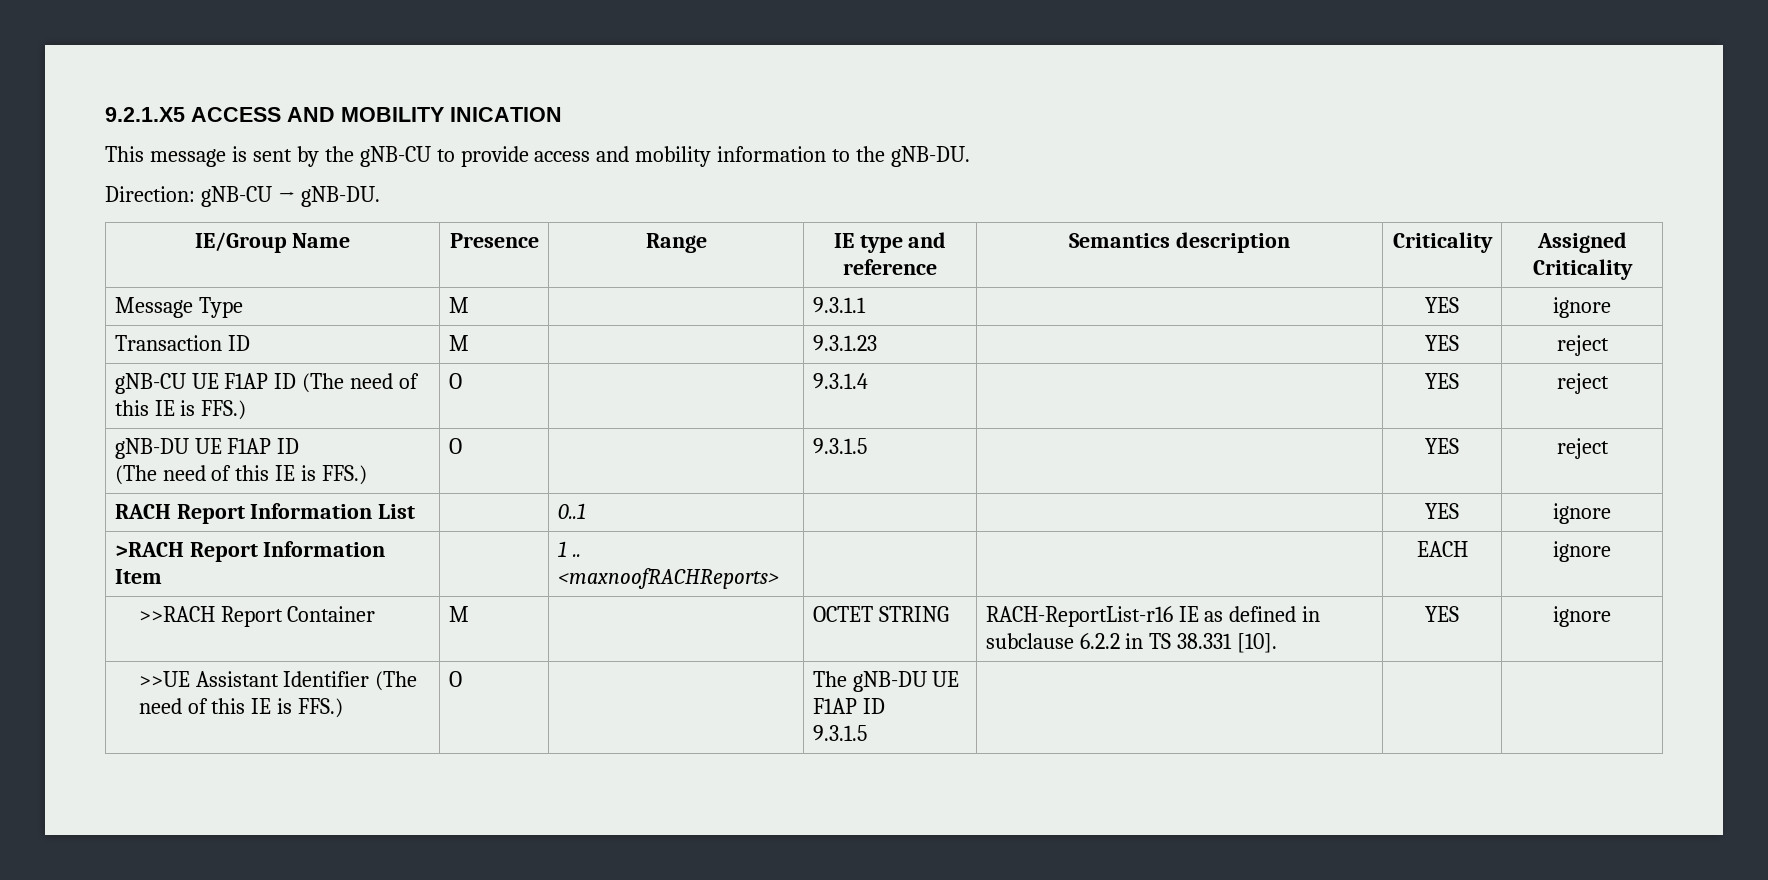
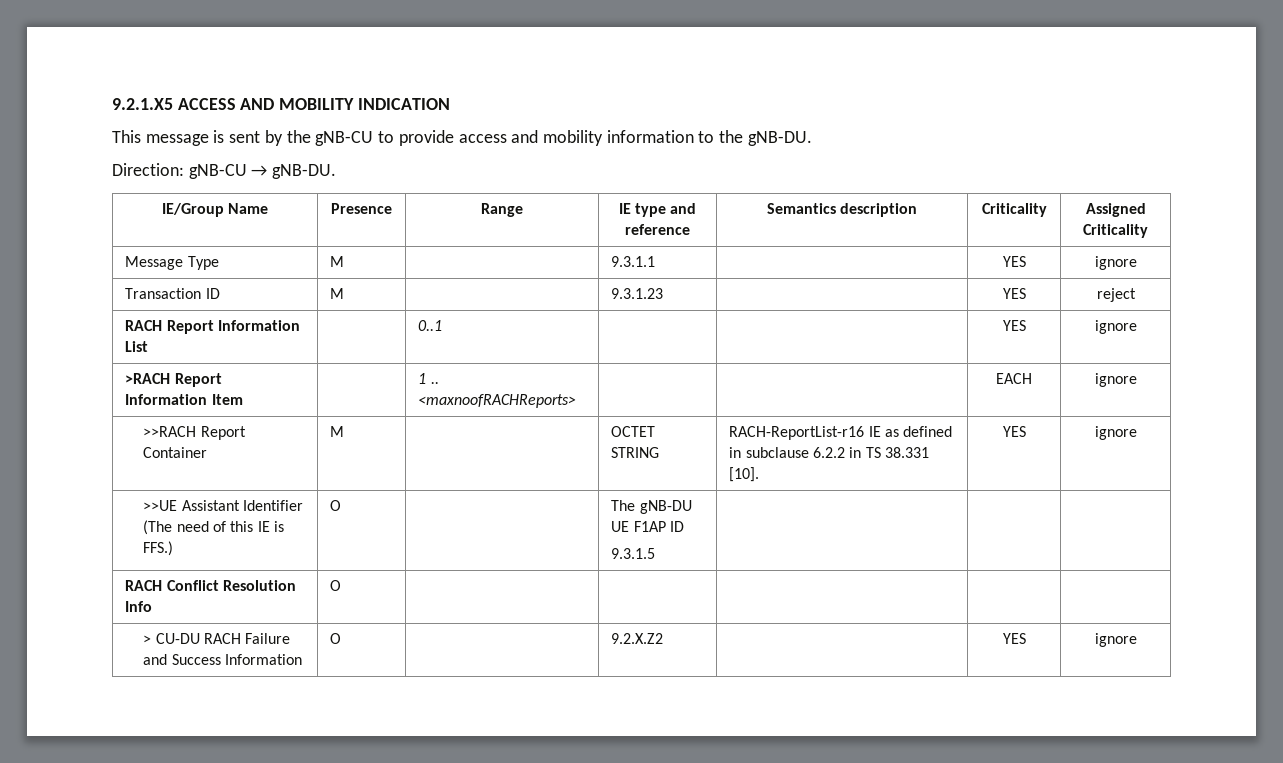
- 9.2.1.X5 ACCESS AND MOBILITY INICATION
+ 9.2.1.X5 ACCESS AND MOBILITY INDICATION
- gNB-CU UE F1AP ID (The need of this IE is FFS.) | O | | 9.3.1.4 | | YES | reject
- gNB-DU UE F1AP ID
- (The need of this IE is FFS.) | O | | 9.3.1.5 | | YES | reject
+ RACH Conflict Resolution Info | O | | | | |
+ > CU-DU RACH Failure and Success Information | O | | 9.2.X.Z2 | | YES | ignore

